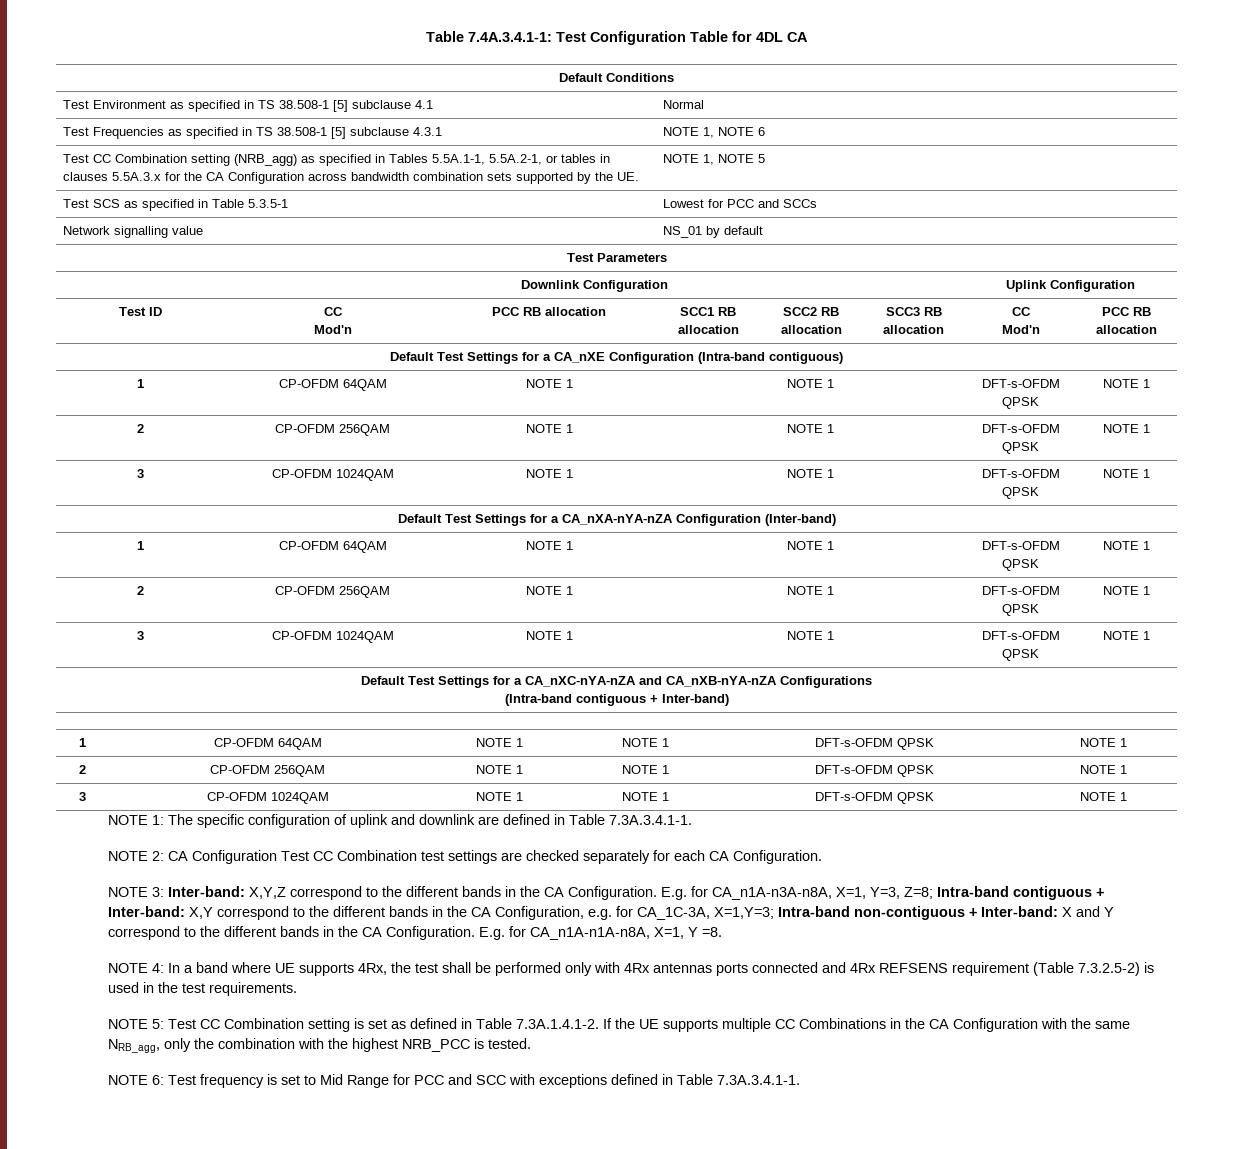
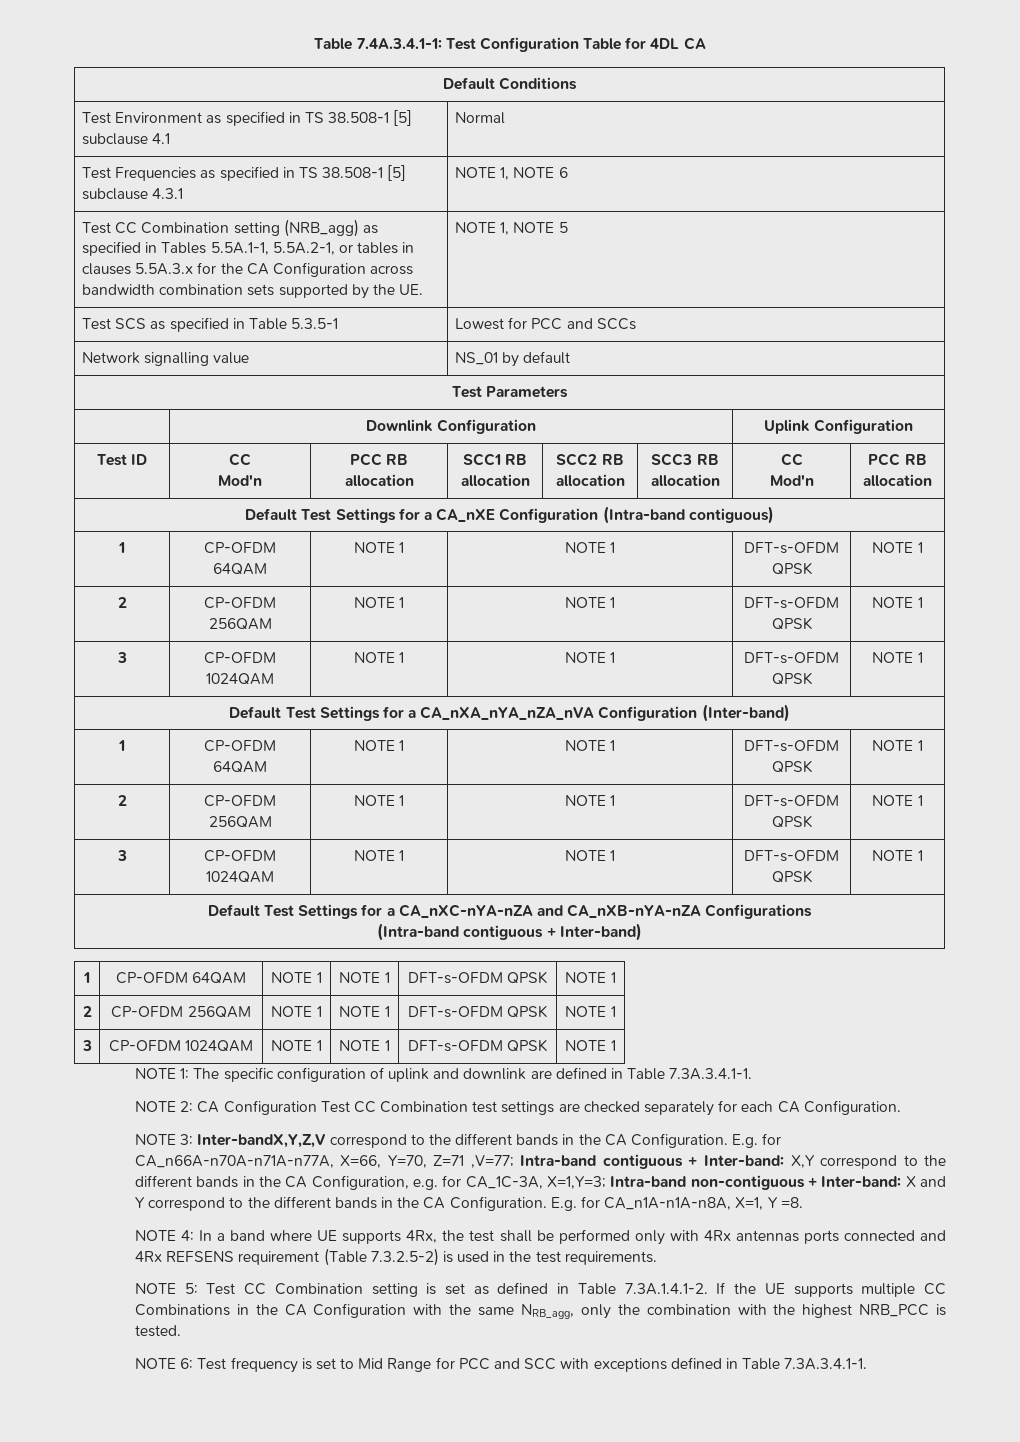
- Default Test Settings for a CA_nXA-nYA-nZA Configuration (Inter-band)
+ Default Test Settings for a CA_nXA_nYA_nZA_nVA Configuration (Inter-band)
- NOTE 3: Inter-band: X,Y,Z correspond to the different bands in the CA Configuration.
+ NOTE 3: Inter-bandX,Y,Z,V correspond to the different bands in the CA Configuration.
- E.g. for CA_n1A-n3A-n8A, X=1, Y=3, Z=8; Intra-band contiguous + Inter-band: X,Y correspond to the different bands in the CA Configuration, e.g. for CA_1C-3A, X=1,Y=3; Intra-band non-contiguous + Inter-band: X and Y correspond to the different bands in the CA Configuration.
+ E.g. for CA_n66A-n70A-n71A-n77A, X=66, Y=70, Z=71 ,V=77; Intra-band contiguous + Inter-band: X,Y correspond to the different bands in the CA Configuration, e.g. for CA_1C-3A, X=1,Y=3; Intra-band non-contiguous + Inter-band: X and Y correspond to the different bands in the CA Configuration.

